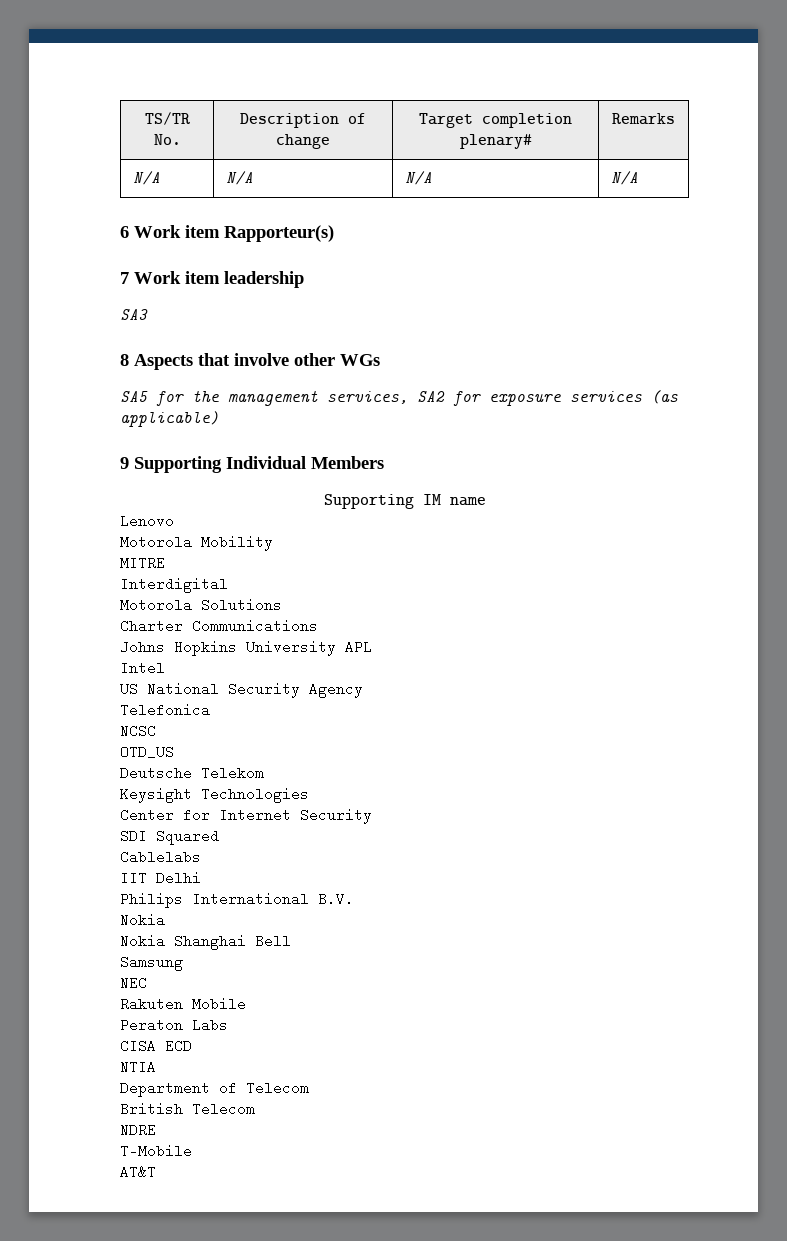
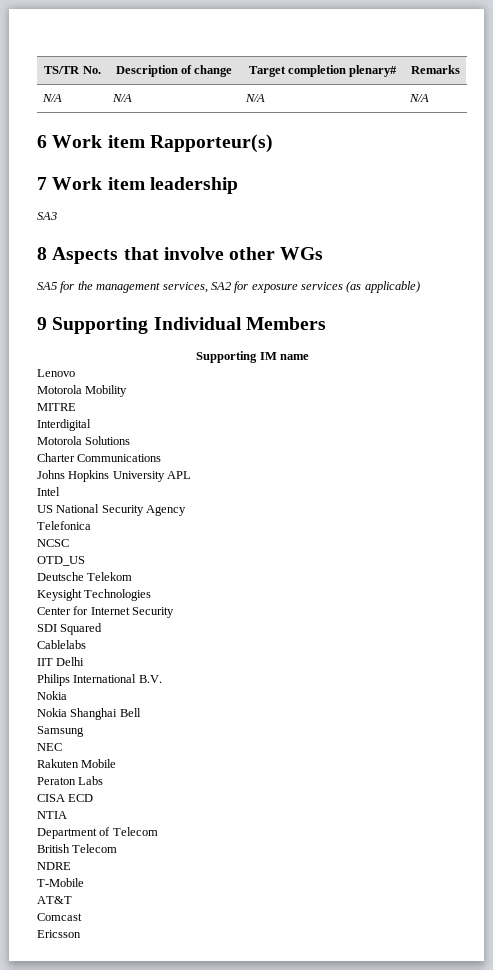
+ Comcast
+ Ericsson

